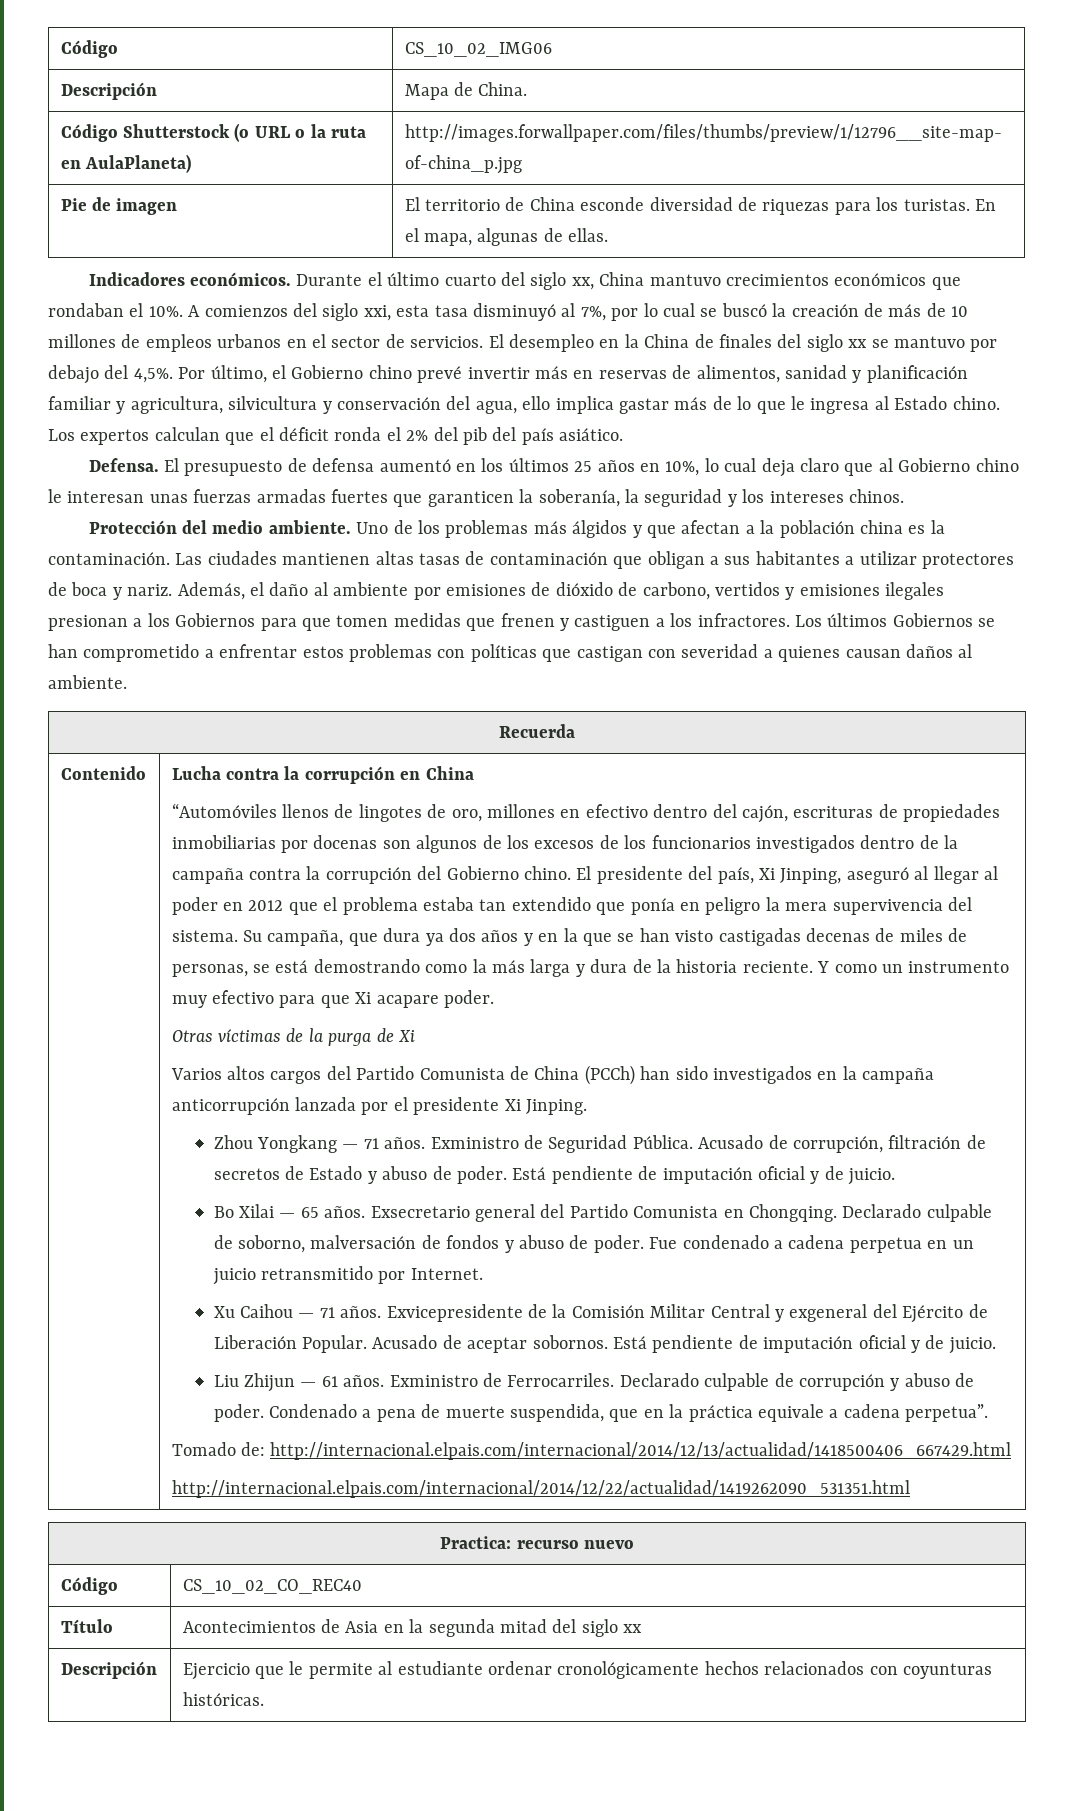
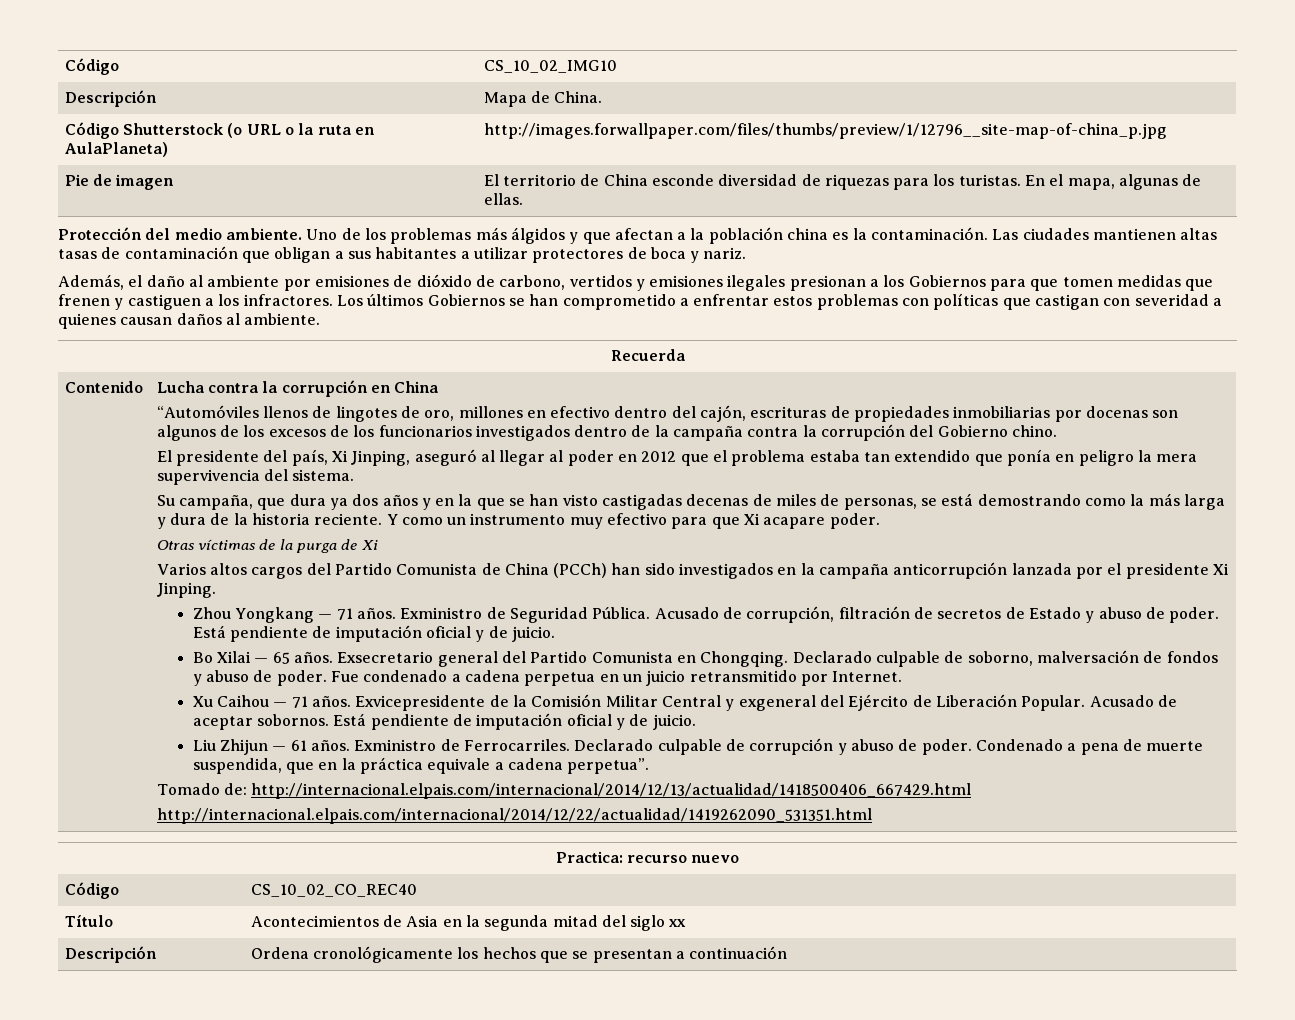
- Código | CS_10_02_IMG06
+ Código | CS_10_02_IMG10
- Indicadores económicos. Durante el último cuarto del siglo xx, China mantuvo crecimientos económicos que rondaban el 10%. A comienzos del siglo xxi, esta tasa disminuyó al 7%, por lo cual se buscó la creación de más de 10 millones de empleos urbanos en el sector de servicios. El desempleo en la China de finales del siglo xx se mantuvo por debajo del 4,5%. Por último, el Gobierno chino prevé invertir más en reservas de alimentos, sanidad y planificación familiar y agricultura, silvicultura y conservación del agua, ello implica gastar más de lo que le ingresa al Estado chino. Los expertos calculan que el déficit ronda el 2% del pib del país asiático.
- Defensa. El presupuesto de defensa aumentó en los últimos 25 años en 10%, lo cual deja claro que al Gobierno chino le interesan unas fuerzas armadas fuertes que garanticen la soberanía, la seguridad y los intereses chinos.
- Las ciudades mantienen altas tasas de contaminación que obligan a sus habitantes a utilizar protectores de boca y nariz. Además, el daño al ambiente por emisiones de dióxido de carbono, vertidos y emisiones ilegales presionan a los Gobiernos para que tomen medidas que frenen y castiguen a los infractores.
+ Las ciudades mantienen altas tasas de contaminación que obligan a sus habitantes a utilizar protectores de boca y nariz.
+ Además, el daño al ambiente por emisiones de dióxido de carbono, vertidos y emisiones ilegales presionan a los Gobiernos para que tomen medidas que frenen y castiguen a los infractores.
- “Automóviles llenos de lingotes de oro, millones en efectivo dentro del cajón, escrituras de propiedades inmobiliarias por docenas son algunos de los excesos de los funcionarios investigados dentro de la campaña contra la corrupción del Gobierno chino. El presidente del país, Xi Jinping, aseguró al llegar al poder en 2012 que el problema estaba tan extendido que ponía en peligro la mera supervivencia del sistema. Su campaña, que dura ya dos años y en la que se han visto castigadas decenas de miles de personas, se está demostrando como la más larga y dura de la historia reciente.
+ “Automóviles llenos de lingotes de oro, millones en efectivo dentro del cajón, escrituras de propiedades inmobiliarias por docenas son algunos de los excesos de los funcionarios investigados dentro de la campaña contra la corrupción del Gobierno chino.
+ El presidente del país, Xi Jinping, aseguró al llegar al poder en 2012 que el problema estaba tan extendido que ponía en peligro la mera supervivencia del sistema.
+ Su campaña, que dura ya dos años y en la que se han visto castigadas decenas de miles de personas, se está demostrando como la más larga y dura de la historia reciente.
- Descripción | Ejercicio que le permite al estudiante ordenar cronológicamente hechos relacionados con coyunturas históricas.
+ Descripción | Ordena cronológicamente los hechos que se presentan a continuación

